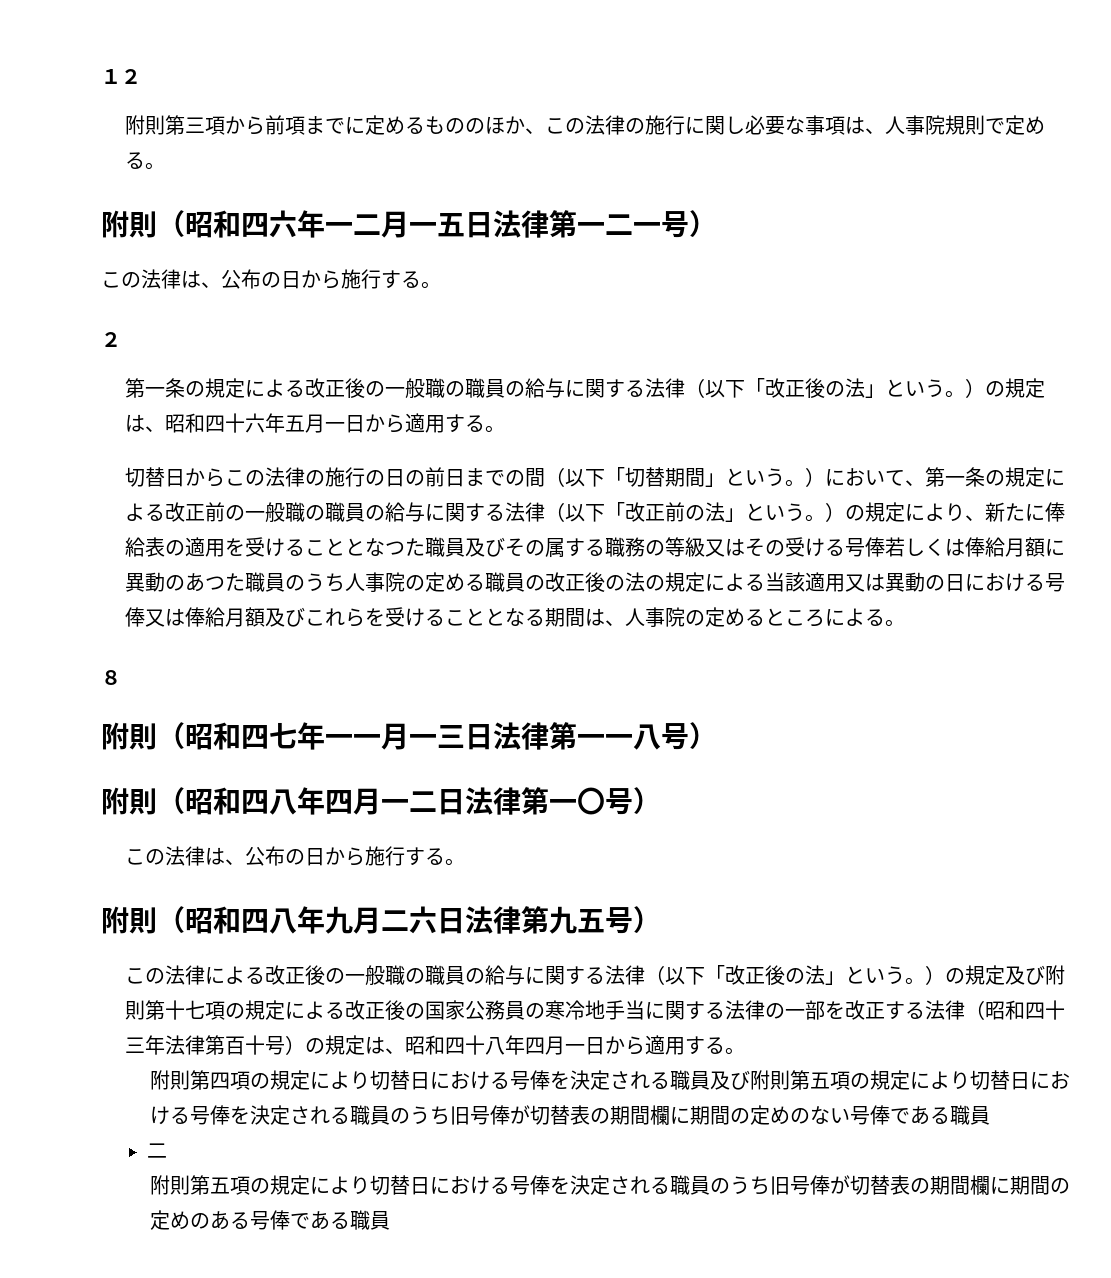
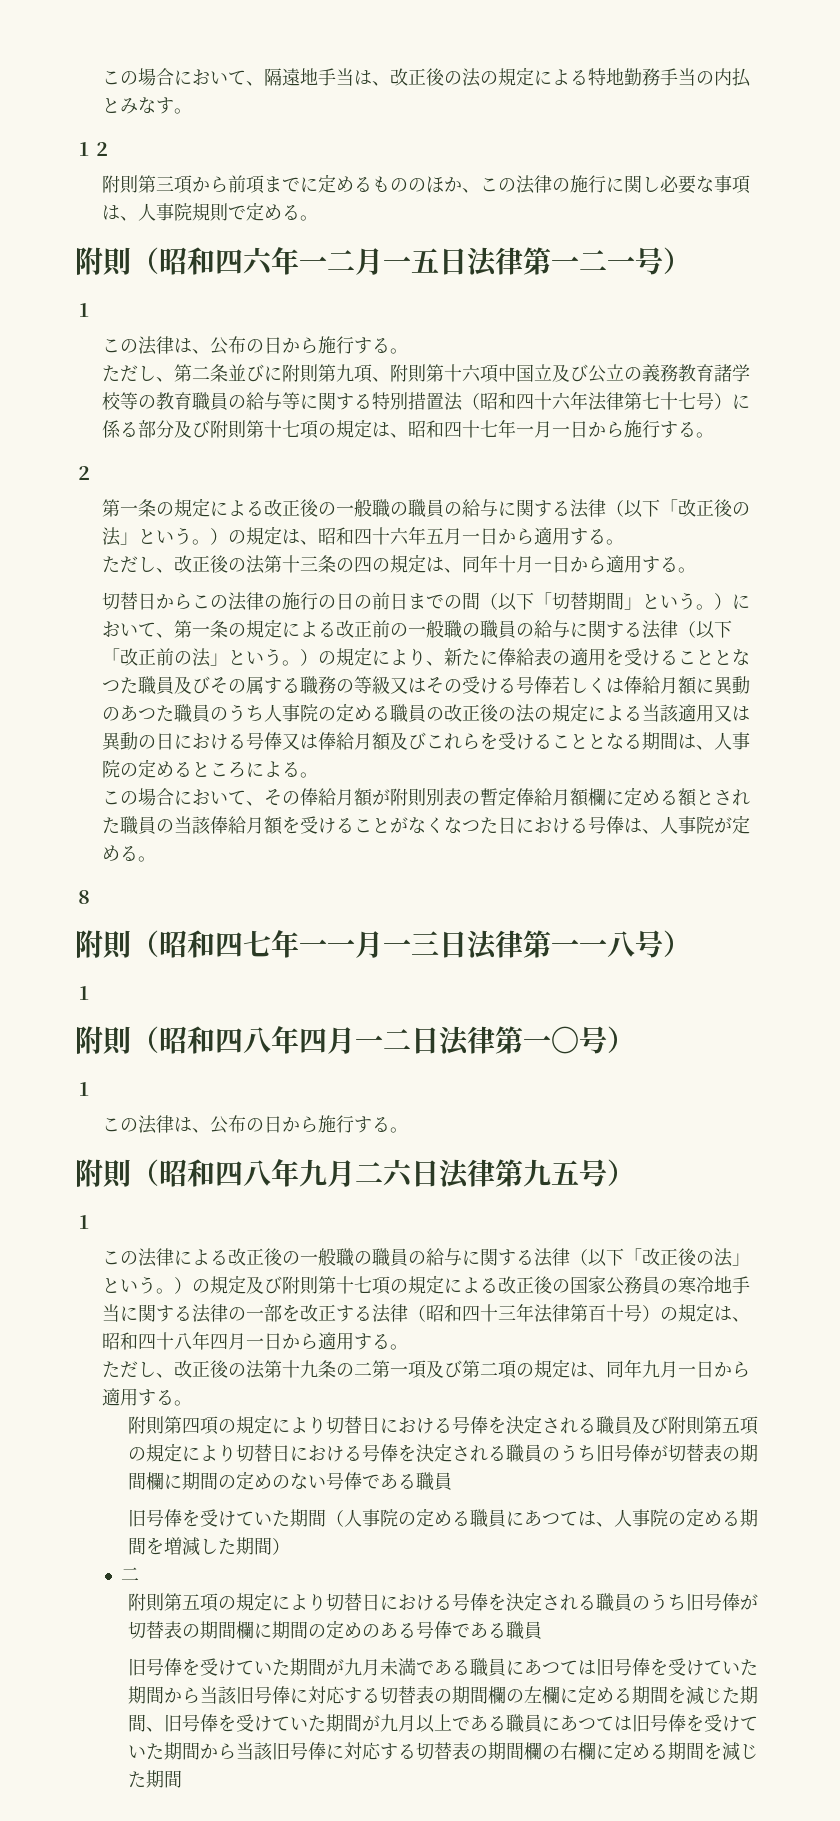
+ この場合において、隔遠地手当は、改正後の法の規定による特地勤務手当の内払とみなす。
  附則（昭和四六年一二月一五日法律第一二一号）
+ １
  この法律は、公布の日から施行する。
+ ただし、第二条並びに附則第九項、附則第十六項中国立及び公立の義務教育諸学校等の教育職員の給与等に関する特別措置法（昭和四十六年法律第七十七号）に係る部分及び附則第十七項の規定は、昭和四十七年一月一日から施行する。
+ ただし、改正後の法第十三条の四の規定は、同年十月一日から適用する。
+ この場合において、その俸給月額が附則別表の暫定俸給月額欄に定める額とされた職員の当該俸給月額を受けることがなくなつた日における号俸は、人事院が定める。
  附則（昭和四七年一一月一三日法律第一一八号）
+ １
  附則（昭和四八年四月一二日法律第一〇号）
+ １
  附則（昭和四八年九月二六日法律第九五号）
+ １
+ ただし、改正後の法第十九条の二第一項及び第二項の規定は、同年九月一日から適用する。
+ 旧号俸を受けていた期間（人事院の定める職員にあつては、人事院の定める期間を増減した期間）
+ 旧号俸を受けていた期間が九月未満である職員にあつては旧号俸を受けていた期間から当該旧号俸に対応する切替表の期間欄の左欄に定める期間を減じた期間、旧号俸を受けていた期間が九月以上である職員にあつては旧号俸を受けていた期間から当該旧号俸に対応する切替表の期間欄の右欄に定める期間を減じた期間

